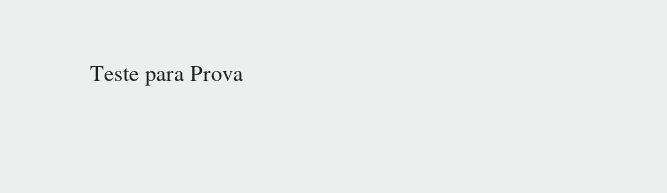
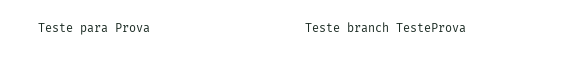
+ Teste branch TesteProva

